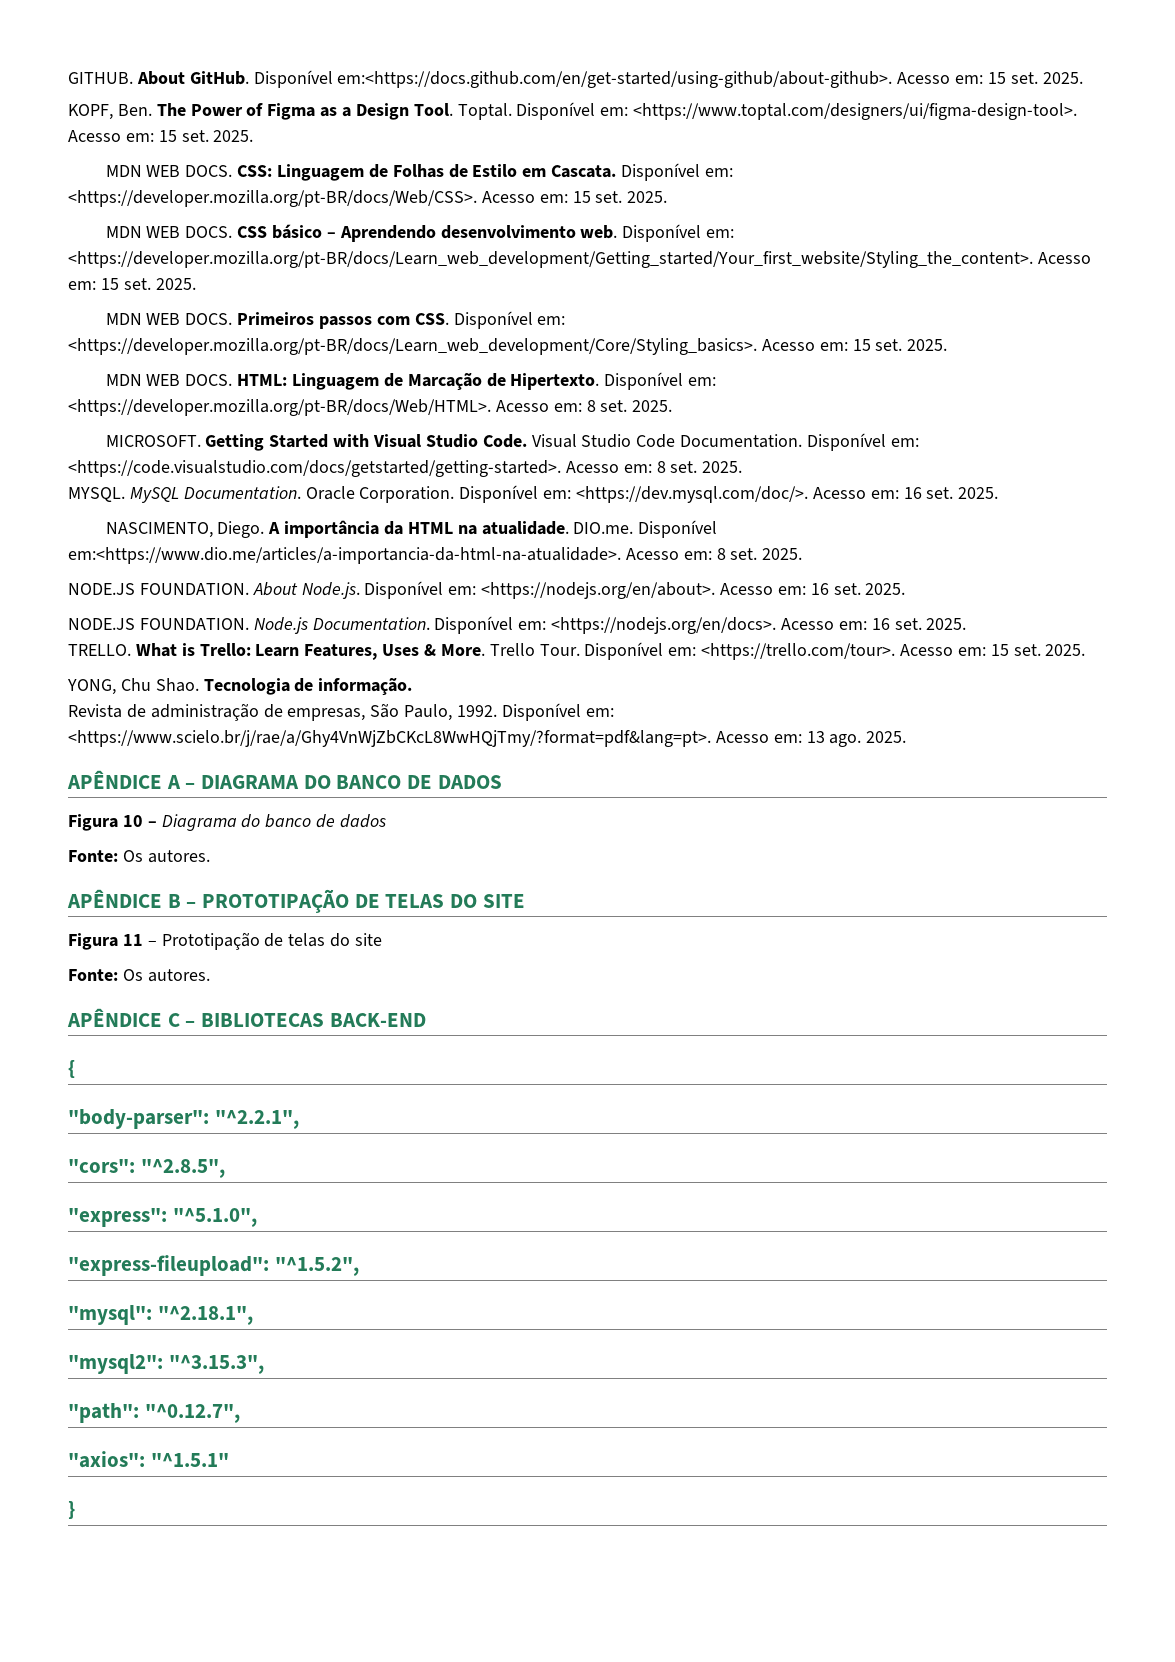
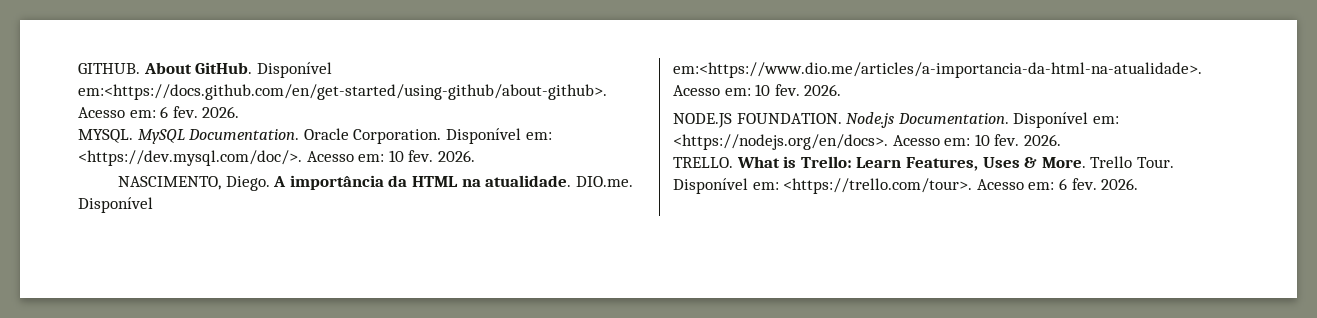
- Disponível em:<https://docs.github.com/en/get-started/using-github/about-github>. Acesso em: 15 set. 2025.
- KOPF, Ben. The Power of Figma as a Design Tool. Toptal. Disponível em: <https://www.toptal.com/designers/ui/figma-design-tool>. Acesso em: 15 set. 2025.
- MDN WEB DOCS. CSS: Linguagem de Folhas de Estilo em Cascata. Disponível em: <https://developer.mozilla.org/pt-BR/docs/Web/CSS>. Acesso em: 15 set. 2025.
- MDN WEB DOCS. CSS básico – Aprendendo desenvolvimento web. Disponível em: <https://developer.mozilla.org/pt-BR/docs/Learn_web_development/Getting_started/Your_first_website/Styling_the_content>. Acesso em: 15 set. 2025.
- MDN WEB DOCS. Primeiros passos com CSS. Disponível em: <https://developer.mozilla.org/pt-BR/docs/Learn_web_development/Core/Styling_basics>. Acesso em: 15 set. 2025.
- MDN WEB DOCS. HTML: Linguagem de Marcação de Hipertexto. Disponível em: <https://developer.mozilla.org/pt-BR/docs/Web/HTML>. Acesso em: 8 set. 2025.
- MICROSOFT. Getting Started with Visual Studio Code. Visual Studio Code Documentation. Disponível em: <https://code.visualstudio.com/docs/getstarted/getting-started>. Acesso em: 8 set. 2025.
+ Disponível em:<https://docs.github.com/en/get-started/using-github/about-github>. Acesso em: 6 fev. 2026.
- Disponível em: <https://dev.mysql.com/doc/>. Acesso em: 16 set. 2025.
+ Disponível em: <https://dev.mysql.com/doc/>. Acesso em: 10 fev. 2026.
- DIO.me. Disponível em:<https://www.dio.me/articles/a-importancia-da-html-na-atualidade>. Acesso em: 8 set. 2025.
- NODE.JS FOUNDATION. About Node.js. Disponível em: <https://nodejs.org/en/about>. Acesso em: 16 set. 2025.
+ DIO.me. Disponível em:<https://www.dio.me/articles/a-importancia-da-html-na-atualidade>. Acesso em: 10 fev. 2026.
- Disponível em: <https://nodejs.org/en/docs>. Acesso em: 16 set. 2025.
+ Disponível em: <https://nodejs.org/en/docs>. Acesso em: 10 fev. 2026.
- Disponível em: <https://trello.com/tour>. Acesso em: 15 set. 2025.
- YONG, Chu Shao. Tecnologia de informação.
- Revista de administração de empresas, São Paulo, 1992. Disponível em: <https://www.scielo.br/j/rae/a/Ghy4VnWjZbCKcL8WwHQjTmy/?format=pdf&lang=pt>. Acesso em: 13 ago. 2025.
- APÊNDICE A – DIAGRAMA DO BANCO DE DADOS
- Figura 10 – Diagrama do banco de dados
- Fonte: Os autores.
- APÊNDICE B – PROTOTIPAÇÃO DE TELAS DO SITE
- Figura 11 – Prototipação de telas do site
- Fonte: Os autores.
- APÊNDICE C – BIBLIOTECAS BACK-END
- {
- "body-parser": "^2.2.1",
- "cors": "^2.8.5",
- "express": "^5.1.0",
- "express-fileupload": "^1.5.2",
- "mysql": "^2.18.1",
- "mysql2": "^3.15.3",
- "path": "^0.12.7",
- "axios": "^1.5.1"
- }
+ Disponível em: <https://trello.com/tour>. Acesso em: 6 fev. 2026.

